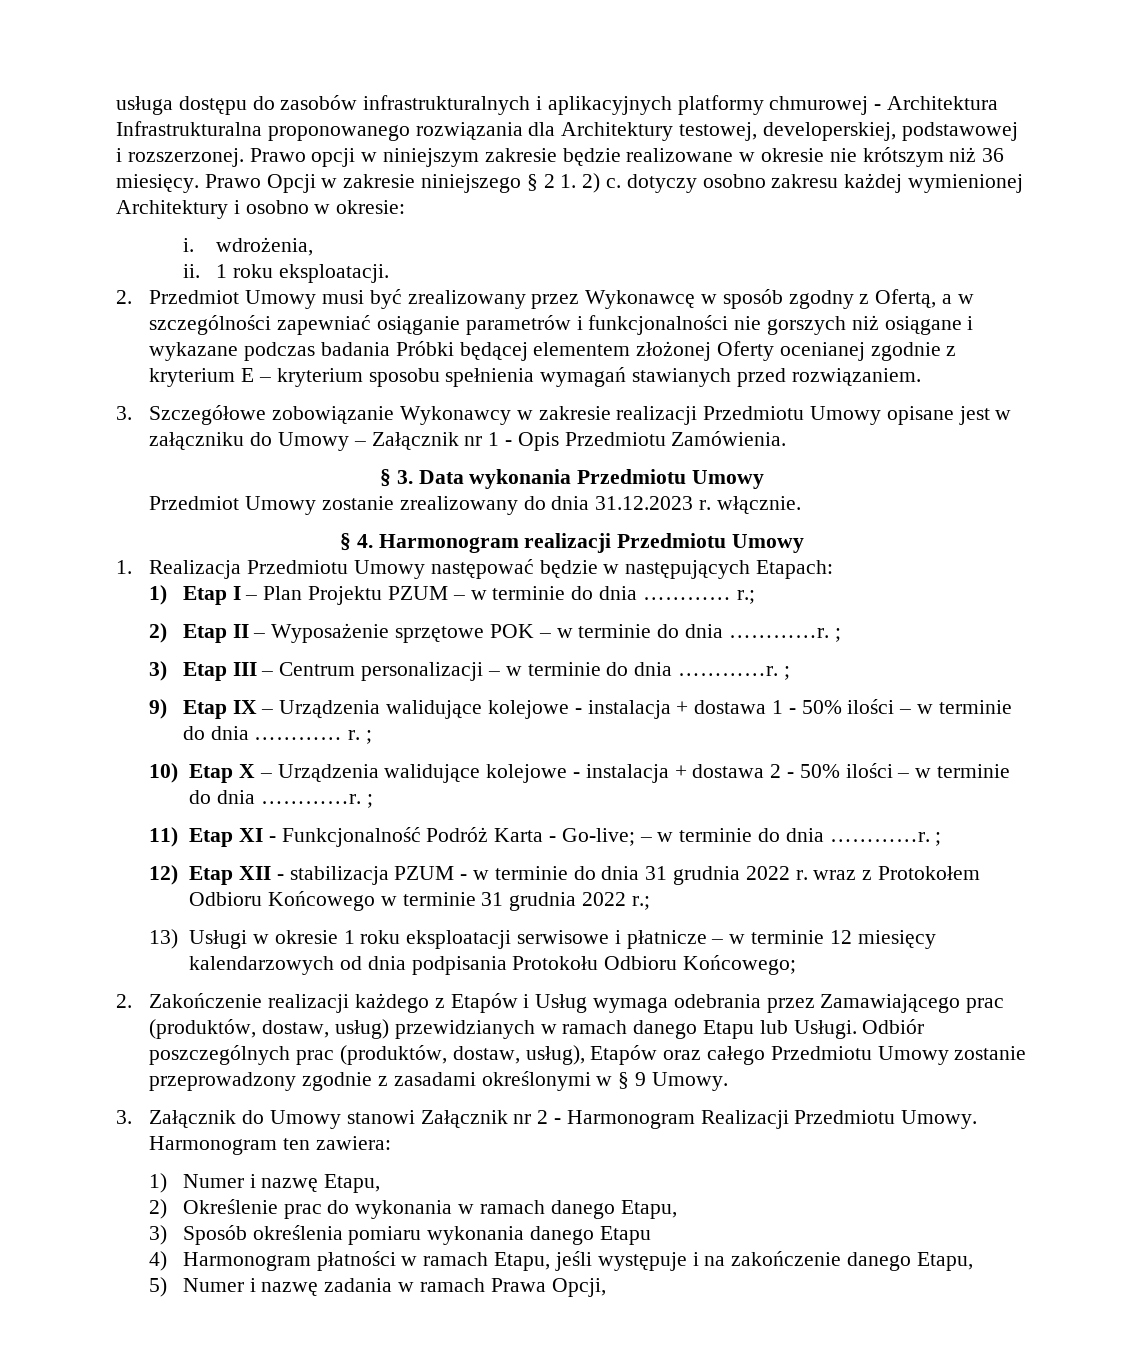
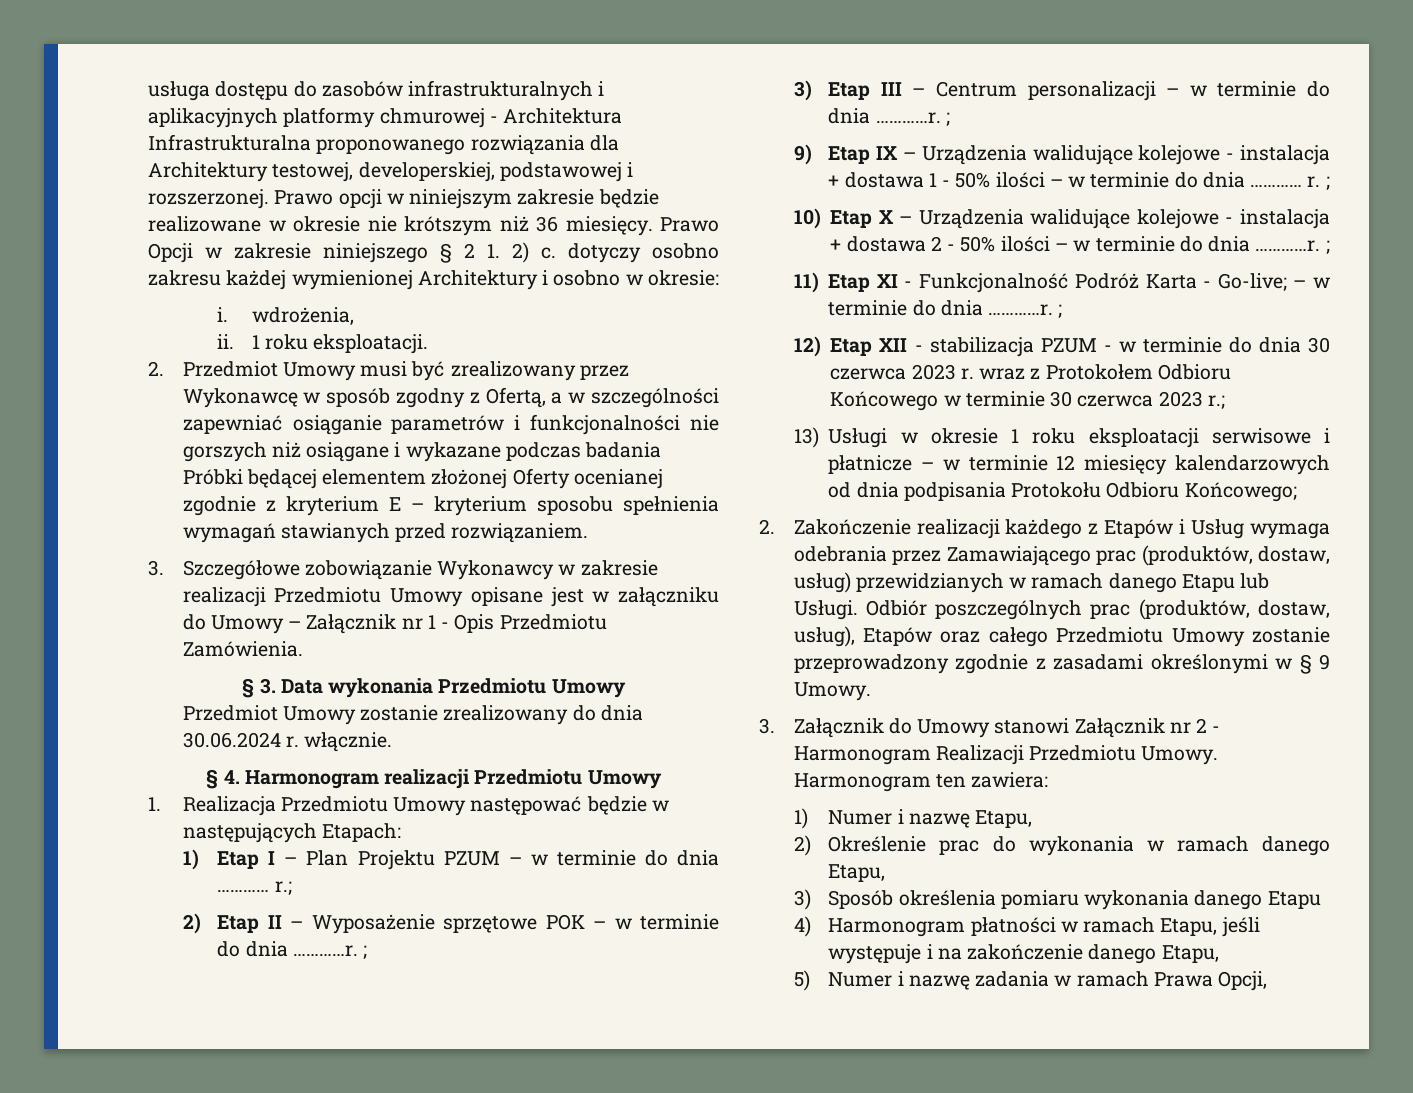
- Przedmiot Umowy zostanie zrealizowany do dnia 31.12.2023 r. włącznie.
+ Przedmiot Umowy zostanie zrealizowany do dnia 30.06.2024 r. włącznie.
- 12) Etap XII - stabilizacja PZUM - w terminie do dnia 31 grudnia 2022 r. wraz z Protokołem Odbioru Końcowego w terminie 31 grudnia 2022 r.;
+ 12) Etap XII - stabilizacja PZUM - w terminie do dnia 30 czerwca 2023 r. wraz z Protokołem Odbioru Końcowego w terminie 30 czerwca 2023 r.;

